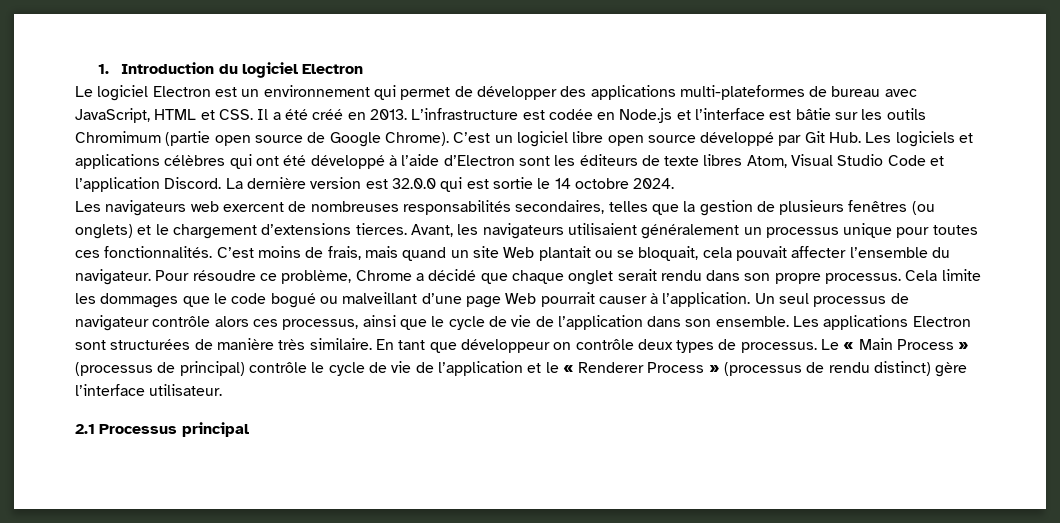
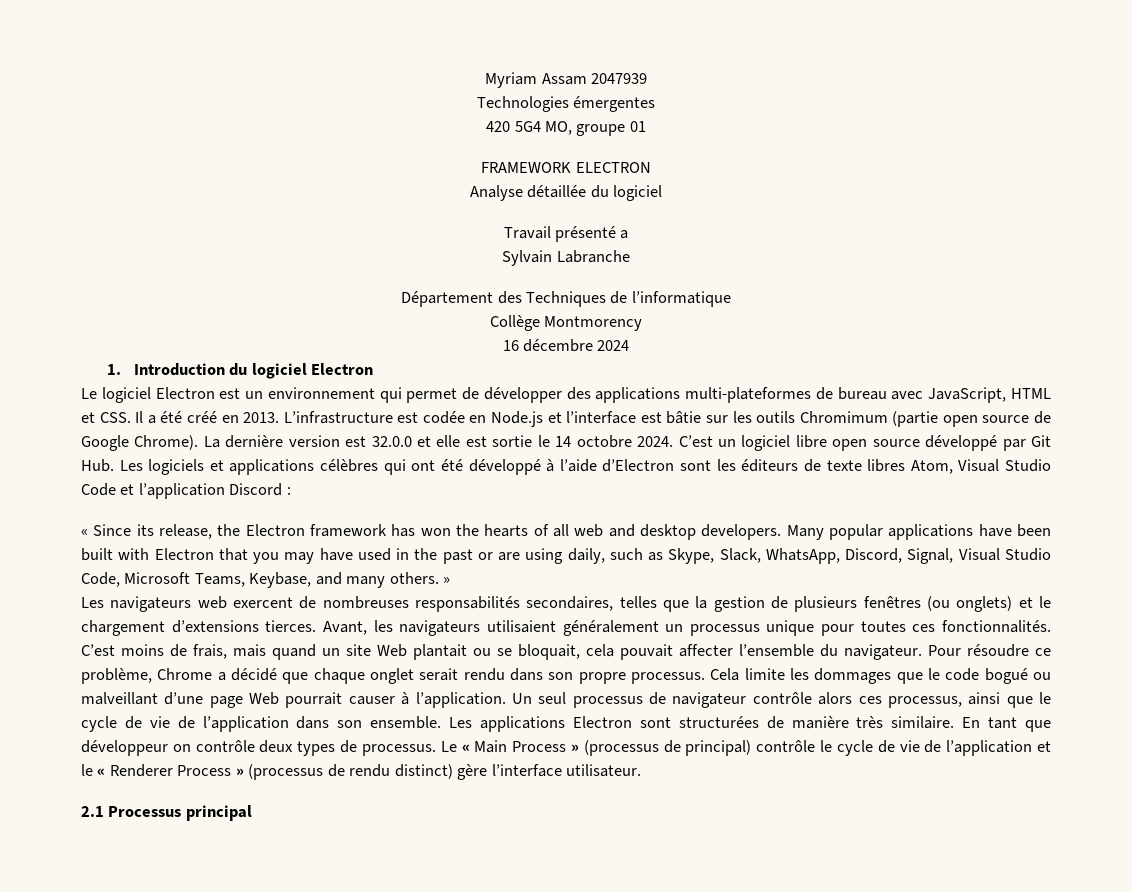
+ Myriam Assam 2047939
+ Technologies émergentes
+ 420 5G4 MO, groupe 01
+ FRAMEWORK ELECTRON
+ Analyse détaillée du logiciel
+ Travail présenté a
+ Sylvain Labranche
+ Département des Techniques de l’informatique
+ Collège Montmorency
+ 16 décembre 2024
+ La dernière version est 32.0.0 et elle est sortie le 14 octobre 2024.
- C’est un logiciel libre open source développé par Git Hub. Les logiciels et applications célèbres qui ont été développé à l’aide d’Electron sont les éditeurs de texte libres Atom, Visual Studio Code et l’application Discord. La dernière version est 32.0.0 qui est sortie le 14 octobre 2024.
+ C’est un logiciel libre open source développé par Git Hub. Les logiciels et applications célèbres qui ont été développé à l’aide d’Electron sont les éditeurs de texte libres Atom, Visual Studio Code et l’application Discord :
+ « Since its release, the Electron framework has won the hearts of all web and desktop developers. Many popular applications have been built with Electron that you may have used in the past or are using daily, such as Skype, Slack, WhatsApp, Discord, Signal, Visual Studio Code, Microsoft Teams, Keybase, and many others. »

